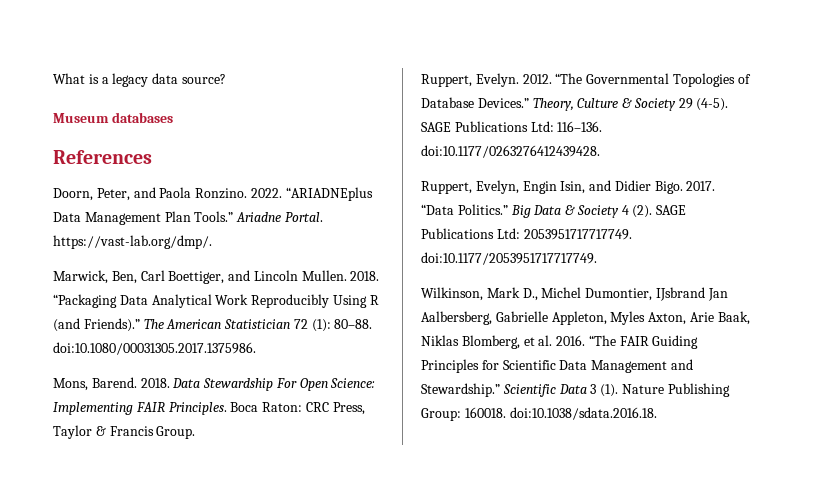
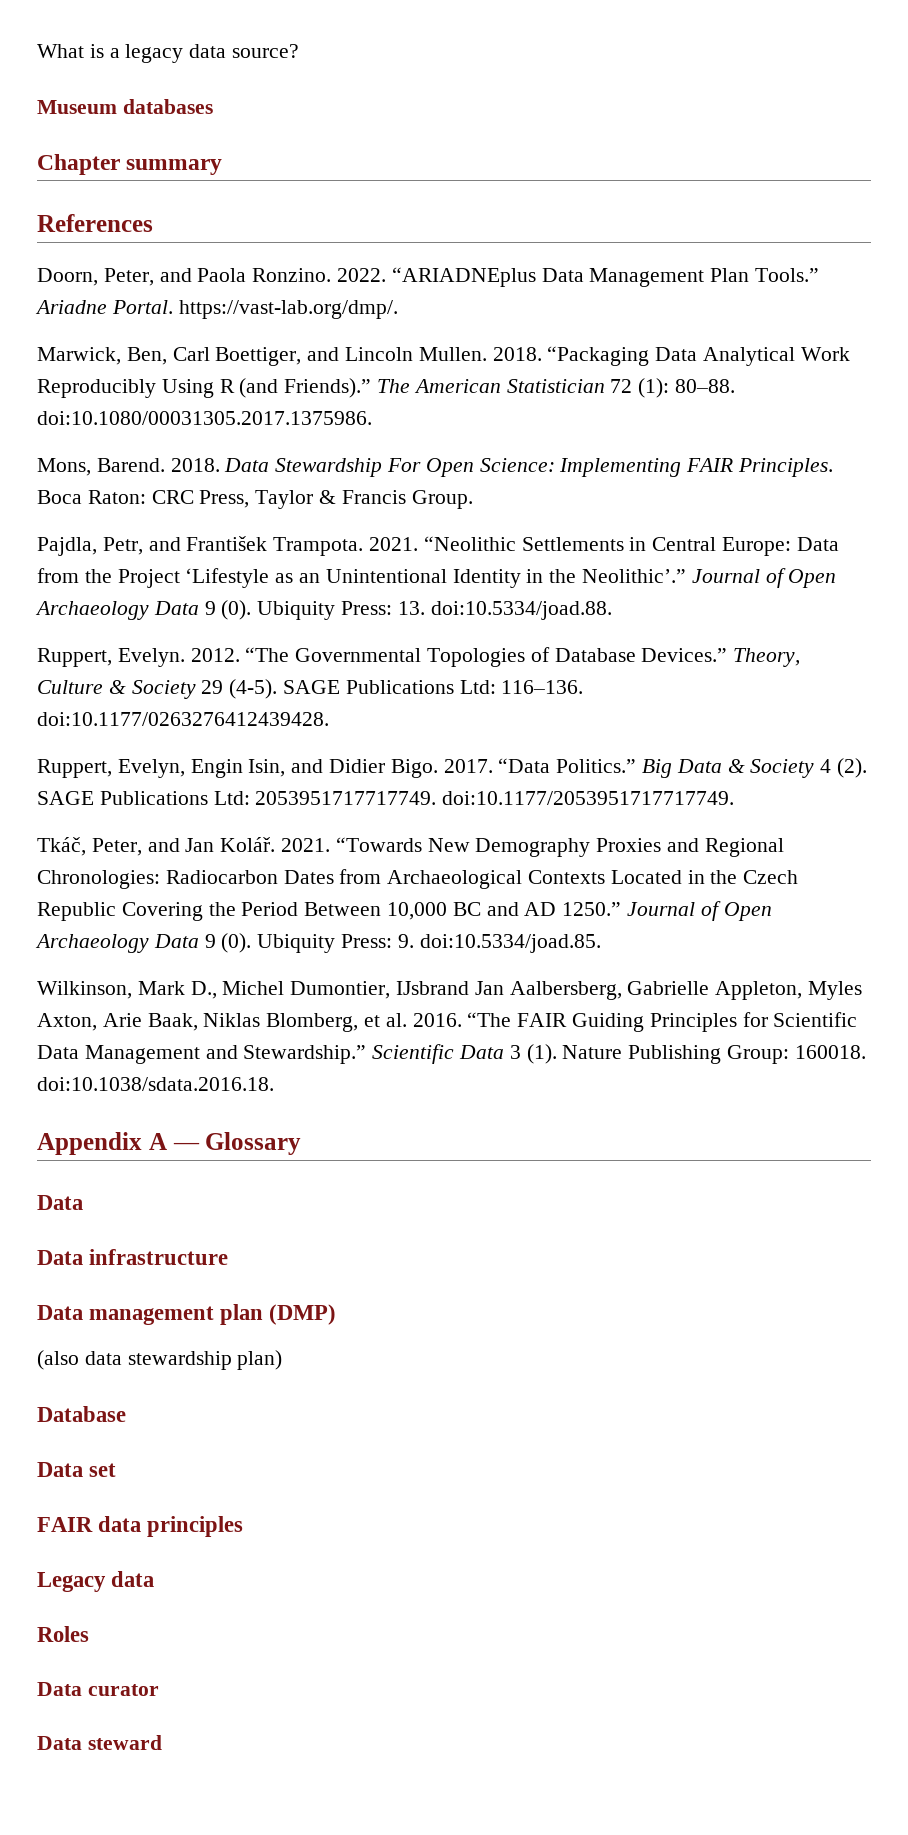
+ Chapter summary
+ Pajdla, Petr, and František Trampota. 2021. “Neolithic Settlements in Central Europe: Data from the Project ‘Lifestyle as an Unintentional Identity in the Neolithic’.” Journal of Open Archaeology Data 9 (0). Ubiquity Press: 13. doi:10.5334/joad.88.
+ Tkáč, Peter, and Jan Kolář. 2021. “Towards New Demography Proxies and Regional Chronologies: Radiocarbon Dates from Archaeological Contexts Located in the Czech Republic Covering the Period Between 10,000 BC and AD 1250.” Journal of Open Archaeology Data 9 (0). Ubiquity Press: 9. doi:10.5334/joad.85.
+ Appendix A — Glossary
+ Data
+ Data infrastructure
+ Data management plan (DMP)
+ (also data stewardship plan)
+ Database
+ Data set
+ FAIR data principles
+ Legacy data
+ Roles
+ Data curator
+ Data steward

